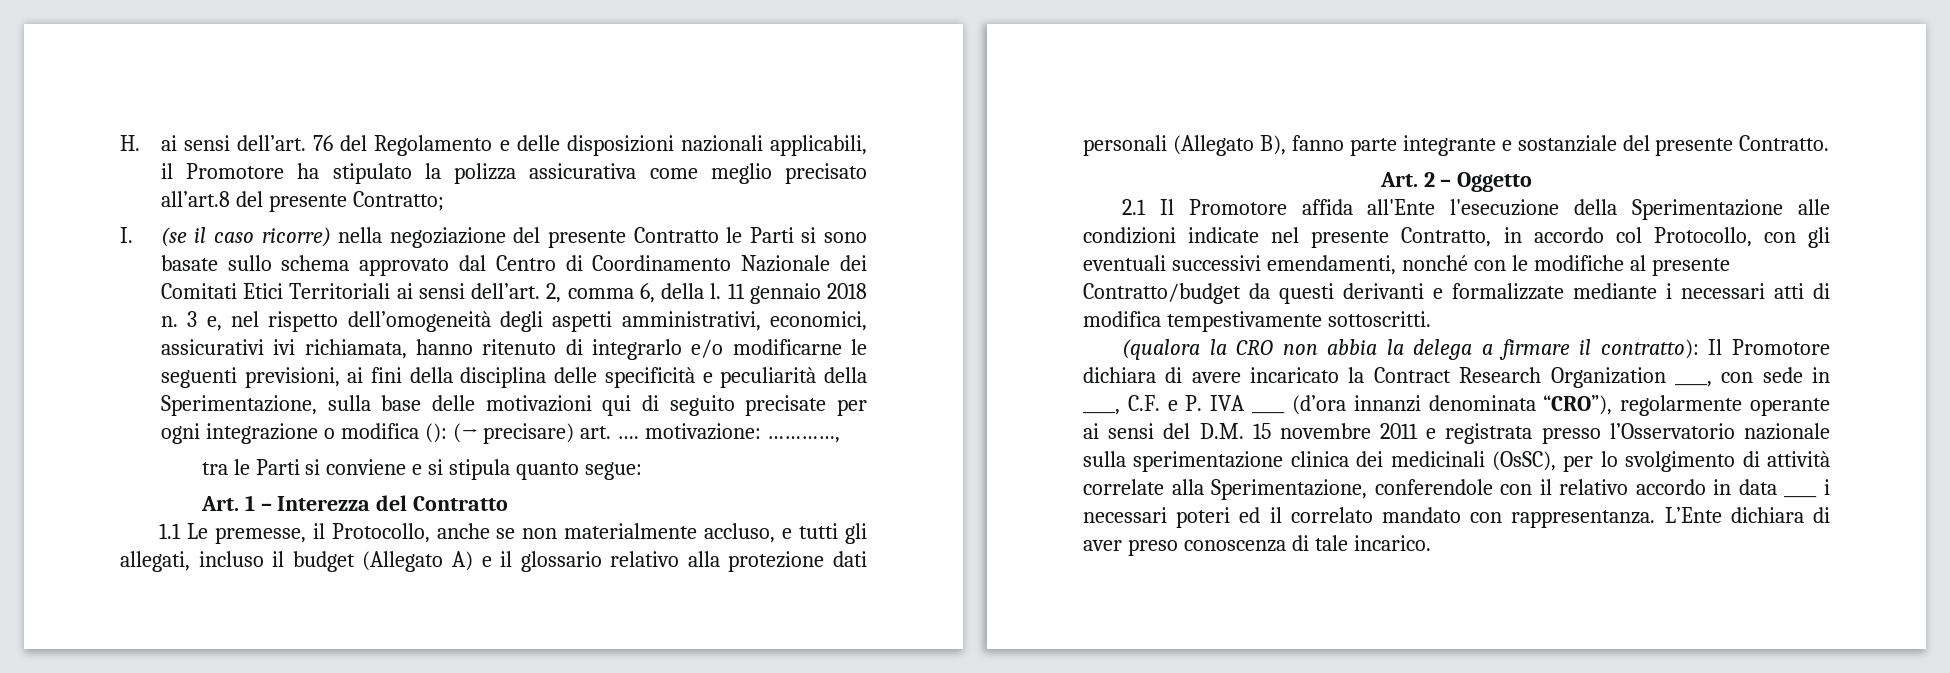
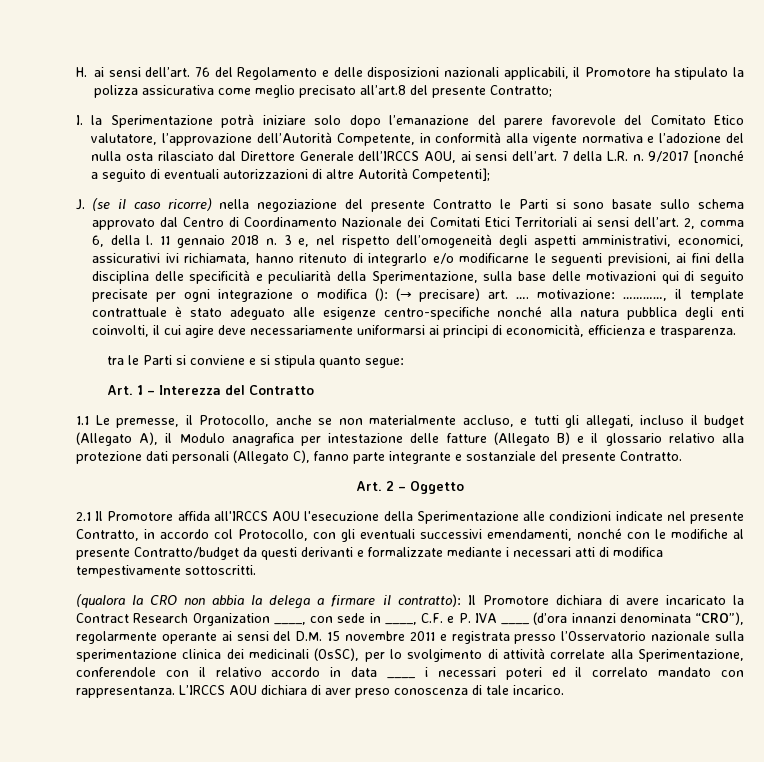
- I. (se il caso ricorre) nella negoziazione del presente Contratto le Parti si sono basate sullo schema approvato dal Centro di Coordinamento Nazionale dei Comitati Etici Territoriali ai sensi dell’art.
+ I. la Sperimentazione potrà iniziare solo dopo l’emanazione del parere favorevole del Comitato Etico valutatore, l’approvazione dell’Autorità Competente, in conformità alla vigente normativa e l’adozione del nulla osta rilasciato dal Direttore Generale dell’IRCCS AOU, ai sensi dell’art. 7 della L.R. n. 9/2017 [nonché a seguito di eventuali autorizzazioni di altre Autorità Competenti];
+ J. (se il caso ricorre) nella negoziazione del presente Contratto le Parti si sono basate sullo schema approvato dal Centro di Coordinamento Nazionale dei Comitati Etici Territoriali ai sensi dell’art.
- 3 e, nel rispetto dell’omogeneità degli aspetti amministrativi, economici, assicurativi ivi richiamata, hanno ritenuto di integrarlo e/o modificarne le seguenti previsioni, ai fini della disciplina delle specificità e peculiarità della Sperimentazione, sulla base delle motivazioni qui di seguito precisate per ogni integrazione o modifica (): (→ precisare) art. …. motivazione: …………,
+ 3 e, nel rispetto dell’omogeneità degli aspetti amministrativi, economici, assicurativi ivi richiamata, hanno ritenuto di integrarlo e/o modificarne le seguenti previsioni, ai fini della disciplina delle specificità e peculiarità della Sperimentazione, sulla base delle motivazioni qui di seguito precisate per ogni integrazione o modifica (): (→ precisare) art. …. motivazione: …………, il template contrattuale è stato adeguato alle esigenze centro-specifiche nonché alla natura pubblica degli enti coinvolti, il cui agire deve necessariamente uniformarsi ai principi di economicità, efficienza e trasparenza.
- 1.1 Le premesse, il Protocollo, anche se non materialmente accluso, e tutti gli allegati, incluso il budget (Allegato A) e il glossario relativo alla protezione dati personali (Allegato B), fanno parte integrante e sostanziale del presente Contratto.
+ 1.1 Le premesse, il Protocollo, anche se non materialmente accluso, e tutti gli allegati, incluso il budget (Allegato A), il Modulo anagrafica per intestazione delle fatture (Allegato B) e il glossario relativo alla protezione dati personali (Allegato C), fanno parte integrante e sostanziale del presente Contratto.
- 2.1 Il Promotore affida all'Ente l'esecuzione della Sperimentazione alle condizioni indicate nel presente Contratto, in accordo col Protocollo, con gli eventuali successivi emendamenti, nonché con le modifiche al presente Contratto/budget da questi derivanti e formalizzate mediante i necessari atti di modifica tempestivamente sottoscritti.
+ 2.1 Il Promotore affida all'IRCCS AOU l'esecuzione della Sperimentazione alle condizioni indicate nel presente Contratto, in accordo col Protocollo, con gli eventuali successivi emendamenti, nonché con le modifiche al presente Contratto/budget da questi derivanti e formalizzate mediante i necessari atti di modifica tempestivamente sottoscritti.
- L’Ente dichiara di aver preso conoscenza di tale incarico.
+ L’IRCCS AOU dichiara di aver preso conoscenza di tale incarico.

